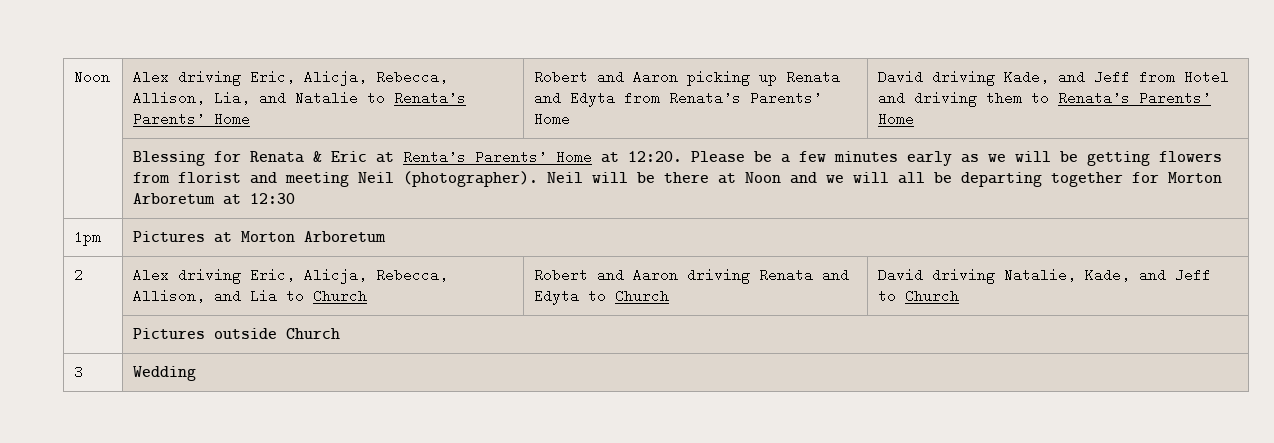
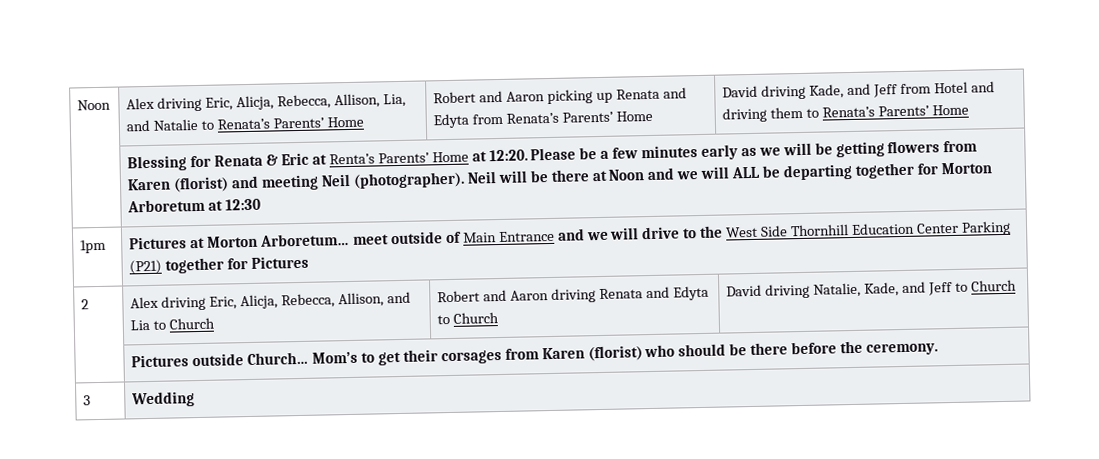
- Please be a few minutes early as we will be getting flowers from florist and meeting Neil (photographer).
+ Please be a few minutes early as we will be getting flowers from Karen (florist) and meeting Neil (photographer).
- Neil will be there at Noon and we will all be departing together for Morton Arboretum at 12:30
+ Neil will be there at Noon and we will ALL be departing together for Morton Arboretum at 12:30
- 1pm | Pictures at Morton Arboretum
+ 1pm | Pictures at Morton Arboretum… meet outside of Main Entrance and we will drive to the West Side Thornhill Education Center Parking (P21) together for Pictures
- | Pictures outside Church
+ | Pictures outside Church… Mom’s to get their corsages from Karen (florist) who should be there before the ceremony.

